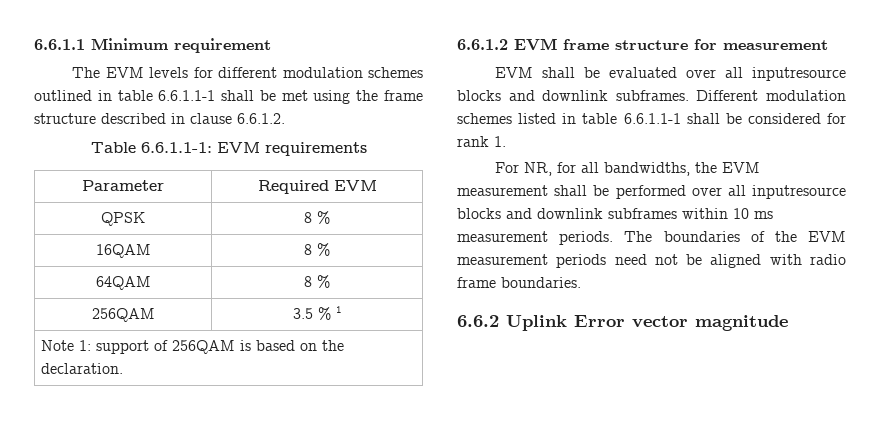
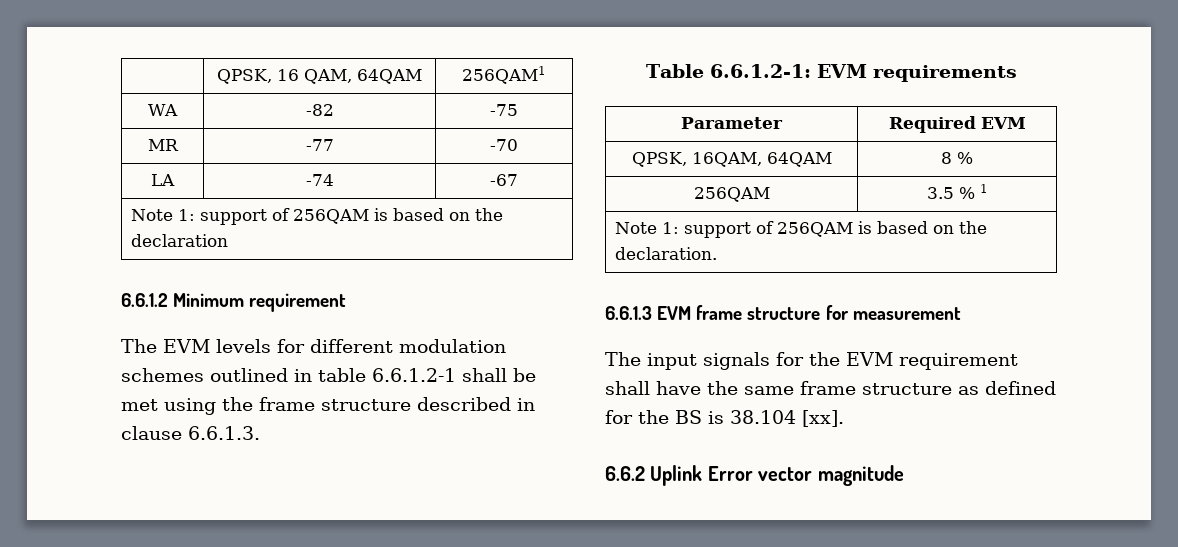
- 6.6.1.1 Minimum requirement
+ | QPSK, 16 QAM, 64QAM | 256QAM1
+ WA | -82 | -75
+ MR | -77 | -70
+ LA | -74 | -67
+ Note 1: support of 256QAM is based on the declaration
+ 6.6.1.2 Minimum requirement
- The EVM levels for different modulation schemes outlined in table 6.6.1.1-1 shall be met using the frame structure described in clause 6.6.1.2.
+ The EVM levels for different modulation schemes outlined in table 6.6.1.2-1 shall be met using the frame structure described in clause 6.6.1.3.
- Table 6.6.1.1-1: EVM requirements
+ Table 6.6.1.2-1: EVM requirements
- QPSK | 8 %
- 16QAM | 8 %
- 64QAM | 8 %
+ QPSK, 16QAM, 64QAM | 8 %
- 6.6.1.2 EVM frame structure for measurement
+ 6.6.1.3 EVM frame structure for measurement
- EVM shall be evaluated over all inputresource blocks and downlink subframes. Different modulation schemes listed in table 6.6.1.1-1 shall be considered for rank 1.
- For NR, for all bandwidths, the EVM measurement shall be performed over all inputresource blocks and downlink subframes within 10 ms measurement periods. The boundaries of the EVM measurement periods need not be aligned with radio frame boundaries.
+ The input signals for the EVM requirement shall have the same frame structure as defined for the BS is 38.104 [xx].

